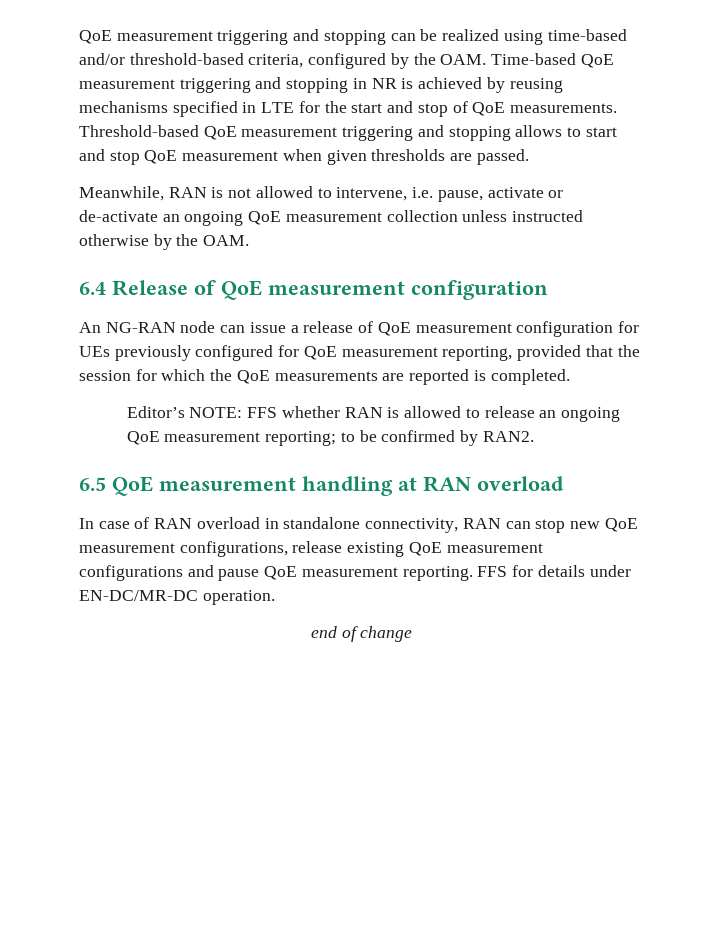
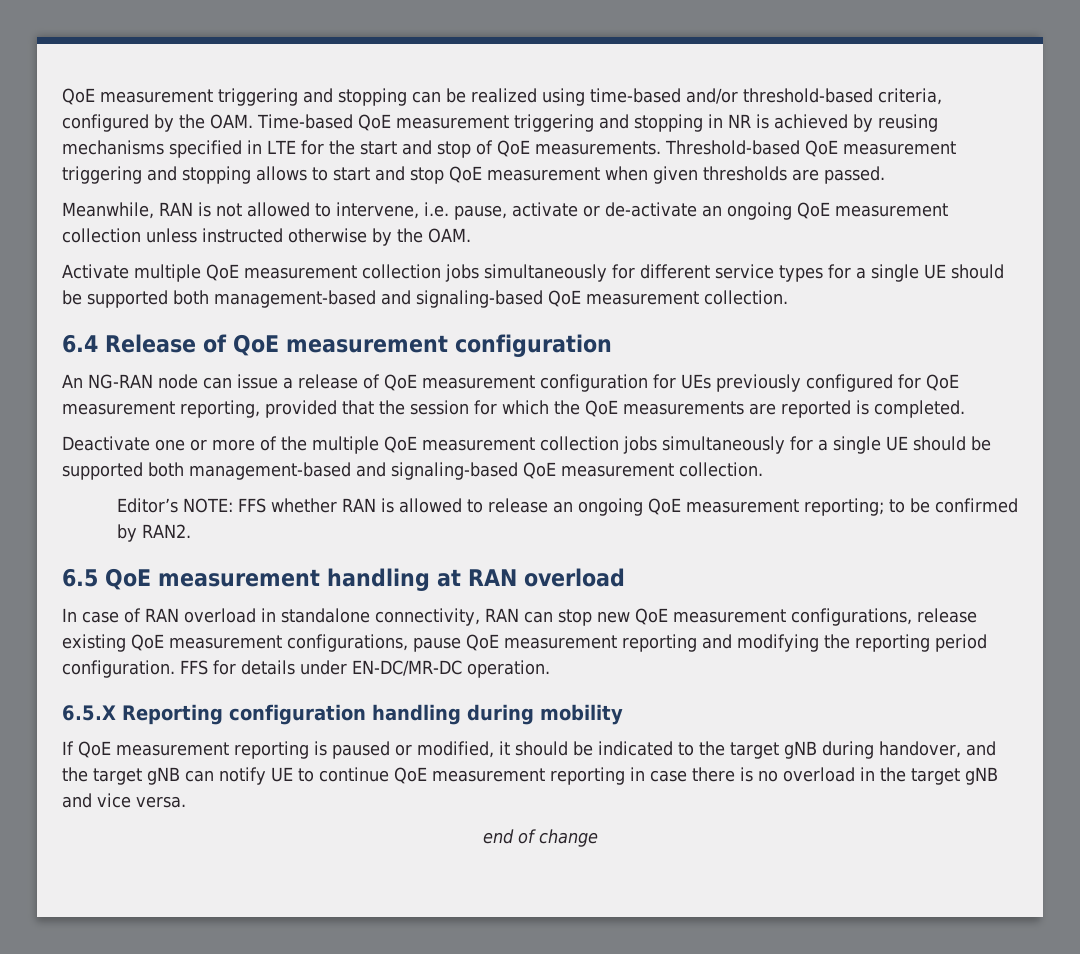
+ Activate multiple QoE measurement collection jobs simultaneously for different service types for a single UE should be supported both management-based and signaling-based QoE measurement collection.
+ Deactivate one or more of the multiple QoE measurement collection jobs simultaneously for a single UE should be supported both management-based and signaling-based QoE measurement collection.
- In case of RAN overload in standalone connectivity, RAN can stop new QoE measurement configurations, release existing QoE measurement configurations and pause QoE measurement reporting.
+ In case of RAN overload in standalone connectivity, RAN can stop new QoE measurement configurations, release existing QoE measurement configurations, pause QoE measurement reporting and modifying the reporting period configuration.
+ 6.5.X Reporting configuration handling during mobility
+ If QoE measurement reporting is paused or modified, it should be indicated to the target gNB during handover, and the target gNB can notify UE to continue QoE measurement reporting in case there is no overload in the target gNB and vice versa.

